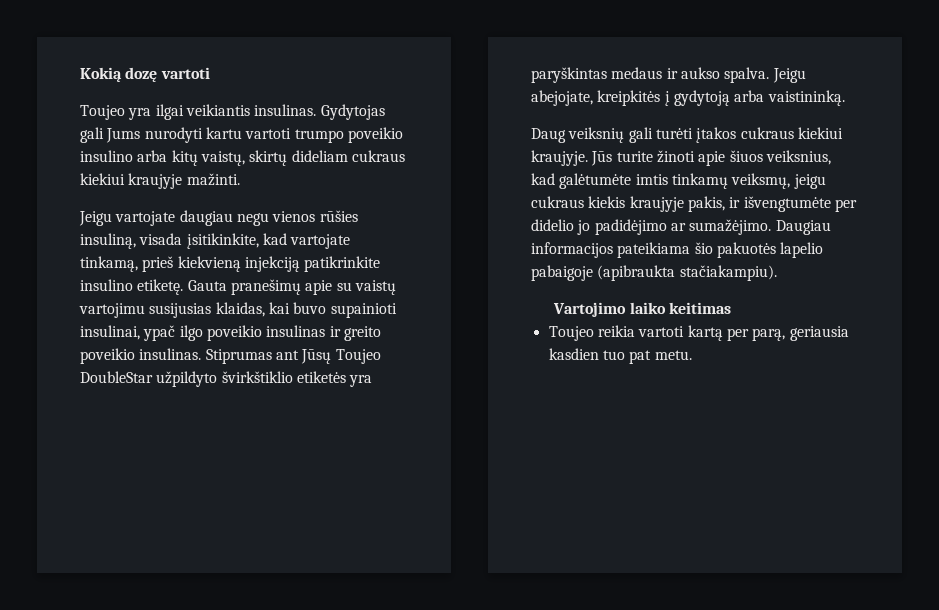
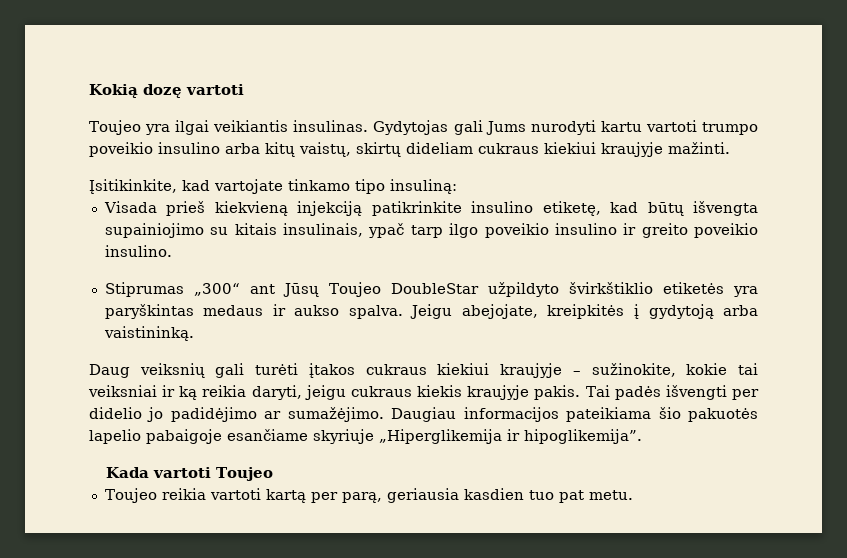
- Jeigu vartojate daugiau negu vienos rūšies insuliną, visada įsitikinkite, kad vartojate tinkamą, prieš kiekvieną injekciją patikrinkite insulino etiketę. Gauta pranešimų apie su vaistų vartojimu susijusias klaidas, kai buvo supainioti insulinai, ypač ilgo poveikio insulinas ir greito poveikio insulinas. Stiprumas ant Jūsų Toujeo DoubleStar užpildyto švirkštiklio etiketės yra paryškintas medaus ir aukso spalva.
+ Įsitikinkite, kad vartojate tinkamo tipo insuliną:
+ Visada prieš kiekvieną injekciją patikrinkite insulino etiketę, kad būtų išvengta supainiojimo su kitais insulinais, ypač tarp ilgo poveikio insulino ir greito poveikio insulino.
+ Stiprumas „300“ ant Jūsų Toujeo DoubleStar užpildyto švirkštiklio etiketės yra paryškintas medaus ir aukso spalva.
- Daug veiksnių gali turėti įtakos cukraus kiekiui kraujyje. Jūs turite žinoti apie šiuos veiksnius, kad galėtumėte imtis tinkamų veiksmų, jeigu cukraus kiekis kraujyje pakis, ir išvengtumėte per didelio jo padidėjimo ar sumažėjimo.
+ Daug veiksnių gali turėti įtakos cukraus kiekiui kraujyje – sužinokite, kokie tai veiksniai ir ką reikia daryti, jeigu cukraus kiekis kraujyje pakis. Tai padės išvengti per didelio jo padidėjimo ar sumažėjimo.
- Daugiau informacijos pateikiama šio pakuotės lapelio pabaigoje (apibraukta stačiakampiu).
- Vartojimo laiko keitimas
+ Daugiau informacijos pateikiama šio pakuotės lapelio pabaigoje esančiame skyriuje „Hiperglikemija ir hipoglikemija”.
+ Kada vartoti Toujeo

